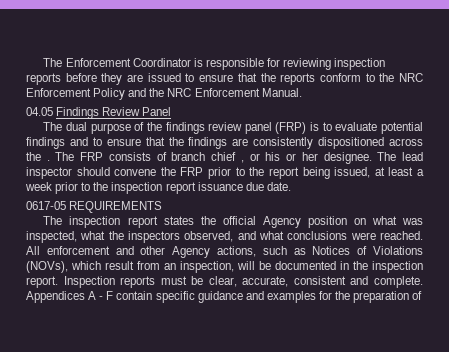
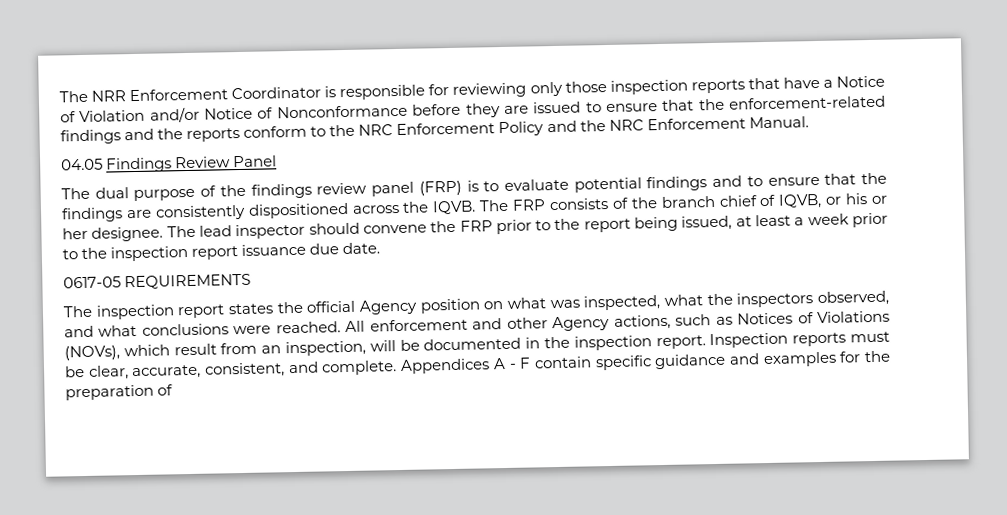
- The Enforcement Coordinator is responsible for reviewing inspection reports before they are issued to ensure that the reports conform to the NRC Enforcement Policy and the NRC Enforcement Manual.
+ The NRR Enforcement Coordinator is responsible for reviewing only those inspection reports that have a Notice of Violation and/or Notice of Nonconformance before they are issued to ensure that the enforcement-related findings and the reports conform to the NRC Enforcement Policy and the NRC Enforcement Manual.
- The dual purpose of the findings review panel (FRP) is to evaluate potential findings and to ensure that the findings are consistently dispositioned across the .
+ The dual purpose of the findings review panel (FRP) is to evaluate potential findings and to ensure that the findings are consistently dispositioned across the IQVB.
- The FRP consists of branch chief , or his or her designee.
+ The FRP consists of the branch chief of IQVB, or his or her designee.
- Inspection reports must be clear, accurate, consistent and complete.
+ Inspection reports must be clear, accurate, consistent, and complete.

